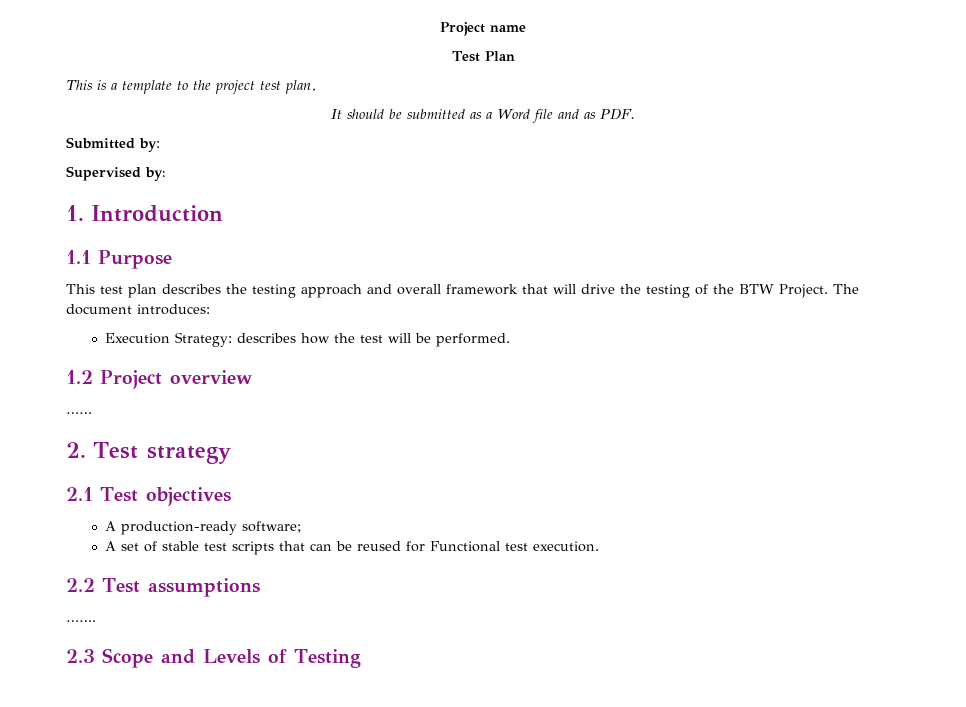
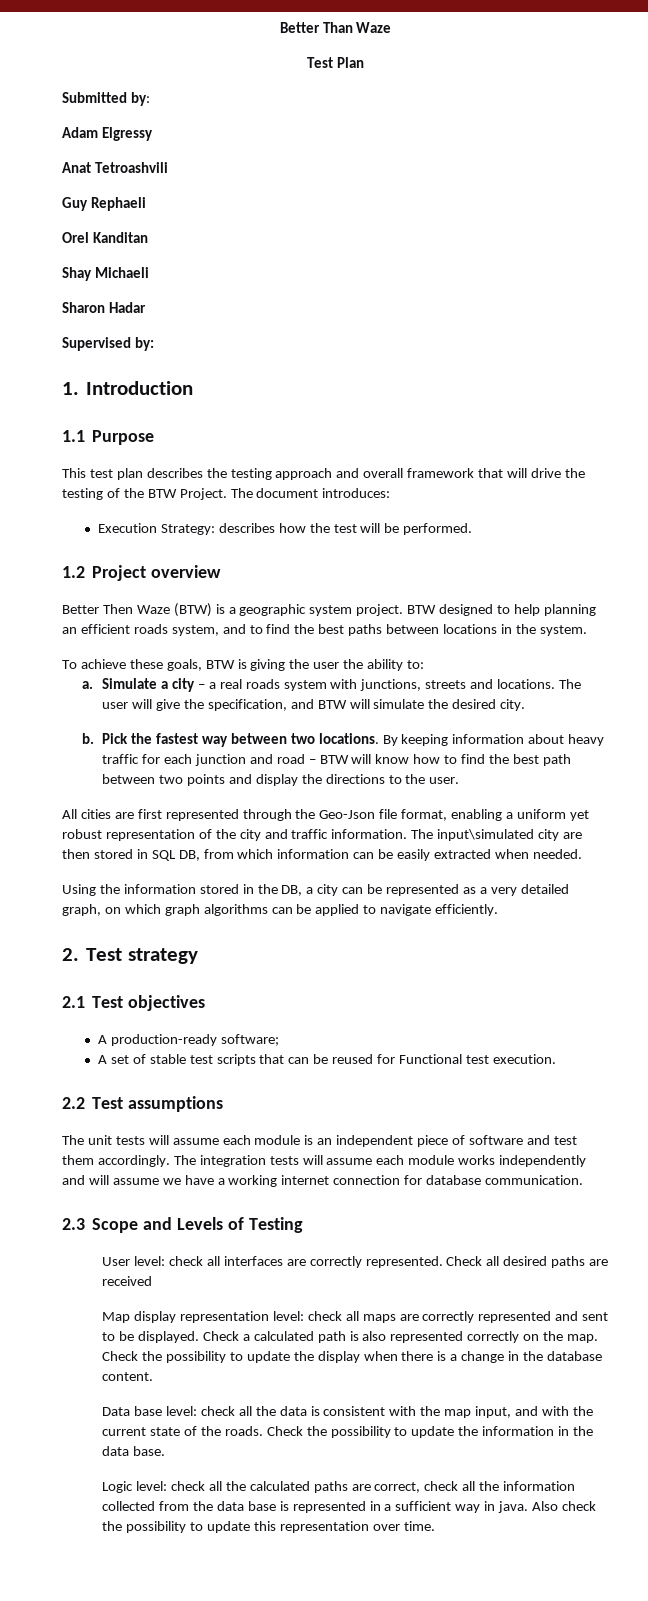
- Project name
+ Better Than Waze
- This is a template to the project test plan,
- It should be submitted as a Word file and as PDF.
  Submitted by:
+ Adam Elgressy
+ Anat Tetroashvili
+ Guy Rephaeli
+ Orel Kanditan
+ Shay Michaeli
+ Sharon Hadar
- ……
+ Better Then Waze (BTW) is a geographic system project. BTW designed to help planning an efficient roads system, and to find the best paths between locations in the system.
+ To achieve these goals, BTW is giving the user the ability to:
+ a. Simulate a city – a real roads system with junctions, streets and locations. The user will give the specification, and BTW will simulate the desired city.
+ b. Pick the fastest way between two locations. By keeping information about heavy traffic for each junction and road – BTW will know how to find the best path between two points and display the directions to the user.
+ All cities are first represented through the Geo-Json file format, enabling a uniform yet robust representation of the city and traffic information. The input\simulated city are then stored in SQL DB, from which information can be easily extracted when needed.
+ Using the information stored in the DB, a city can be represented as a very detailed graph, on which graph algorithms can be applied to navigate efficiently.
- …….
+ The unit tests will assume each module is an independent piece of software and test them accordingly. The integration tests will assume each module works independently and will assume we have a working internet connection for database communication.
+ User level: check all interfaces are correctly represented. Check all desired paths are received
+ Map display representation level: check all maps are correctly represented and sent to be displayed. Check a calculated path is also represented correctly on the map. Check the possibility to update the display when there is a change in the database content.
+ Data base level: check all the data is consistent with the map input, and with the current state of the roads. Check the possibility to update the information in the data base.
+ Logic level: check all the calculated paths are correct, check all the information collected from the data base is represented in a sufficient way in java. Also check the possibility to update this representation over time.

